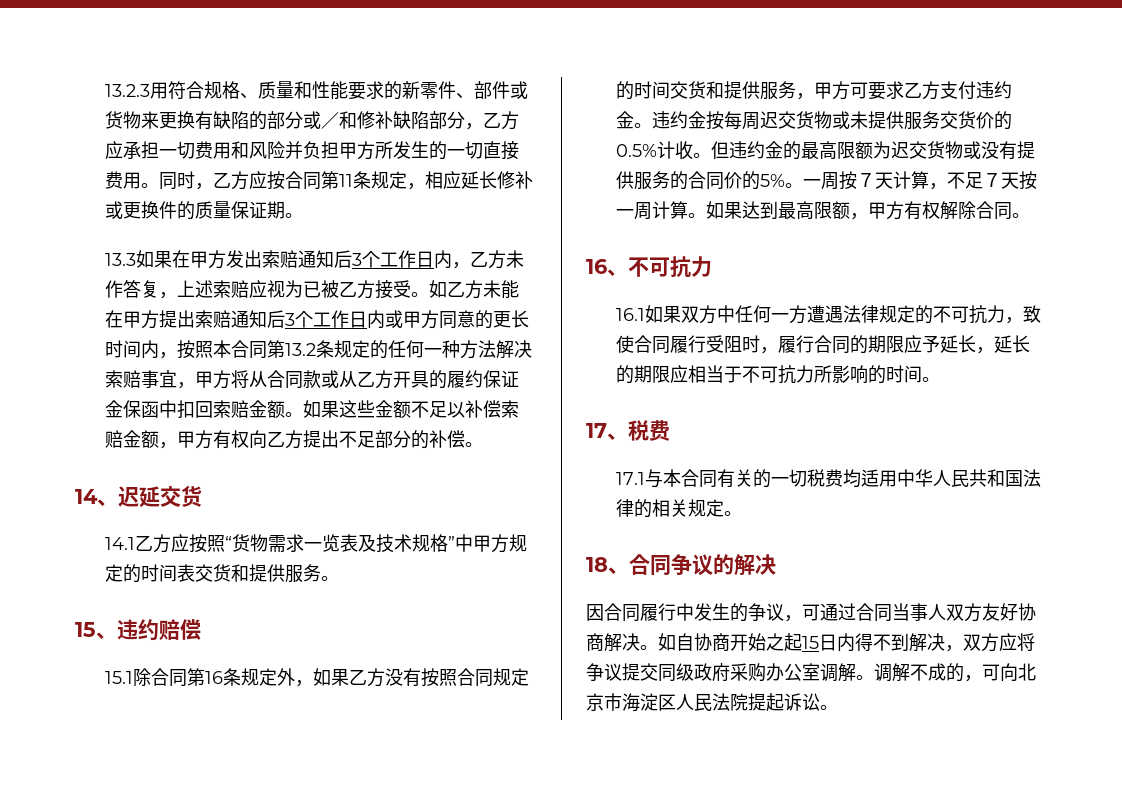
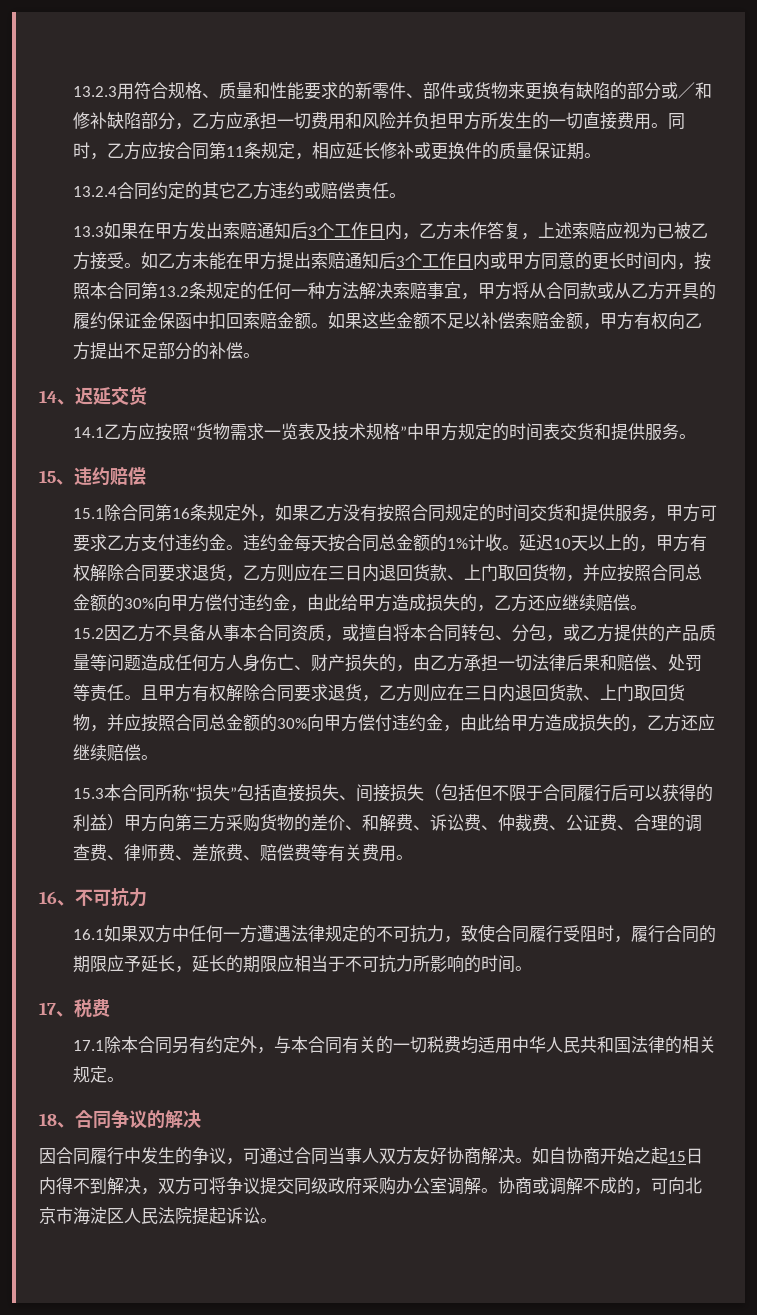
+ 13.2.4合同约定的其它乙方违约或赔偿责任。
- 违约金按每周迟交货物或未提供服务交货价的0.5%计收。但违约金的最高限额为迟交货物或没有提供服务的合同价的5%。一周按７天计算，不足７天按一周计算。如果达到最高限额，甲方有权解除合同。
+ 违约金每天按合同总金额的1%计收。延迟10天以上的，甲方有权解除合同要求退货，乙方则应在三日内退回货款、上门取回货物，并应按照合同总金额的30%向甲方偿付违约金，由此给甲方造成损失的，乙方还应继续赔偿。
+ 15.2因乙方不具备从事本合同资质，或擅自将本合同转包、分包，或乙方提供的产品质量等问题造成任何方人身伤亡、财产损失的，由乙方承担一切法律后果和赔偿、处罚等责任。且甲方有权解除合同要求退货，乙方则应在三日内退回货款、上门取回货物，并应按照合同总金额的30%向甲方偿付违约金，由此给甲方造成损失的，乙方还应继续赔偿。
+ 15.3本合同所称“损失”包括直接损失、间接损失（包括但不限于合同履行后可以获得的利益）甲方向第三方采购货物的差价、和解费、诉讼费、仲裁费、公证费、合理的调查费、律师费、差旅费、赔偿费等有关费用。
- 17.1与本合同有关的一切税费均适用中华人民共和国法律的相关规定。
+ 17.1除本合同另有约定外，与本合同有关的一切税费均适用中华人民共和国法律的相关规定。
- 如自协商开始之起15日内得不到解决，双方应将争议提交同级政府采购办公室调解。
+ 如自协商开始之起15日内得不到解决，双方可将争议提交同级政府采购办公室调解。
- 调解不成的，可向北京市海淀区人民法院提起诉讼。
+ 协商或调解不成的，可向北京市海淀区人民法院提起诉讼。

